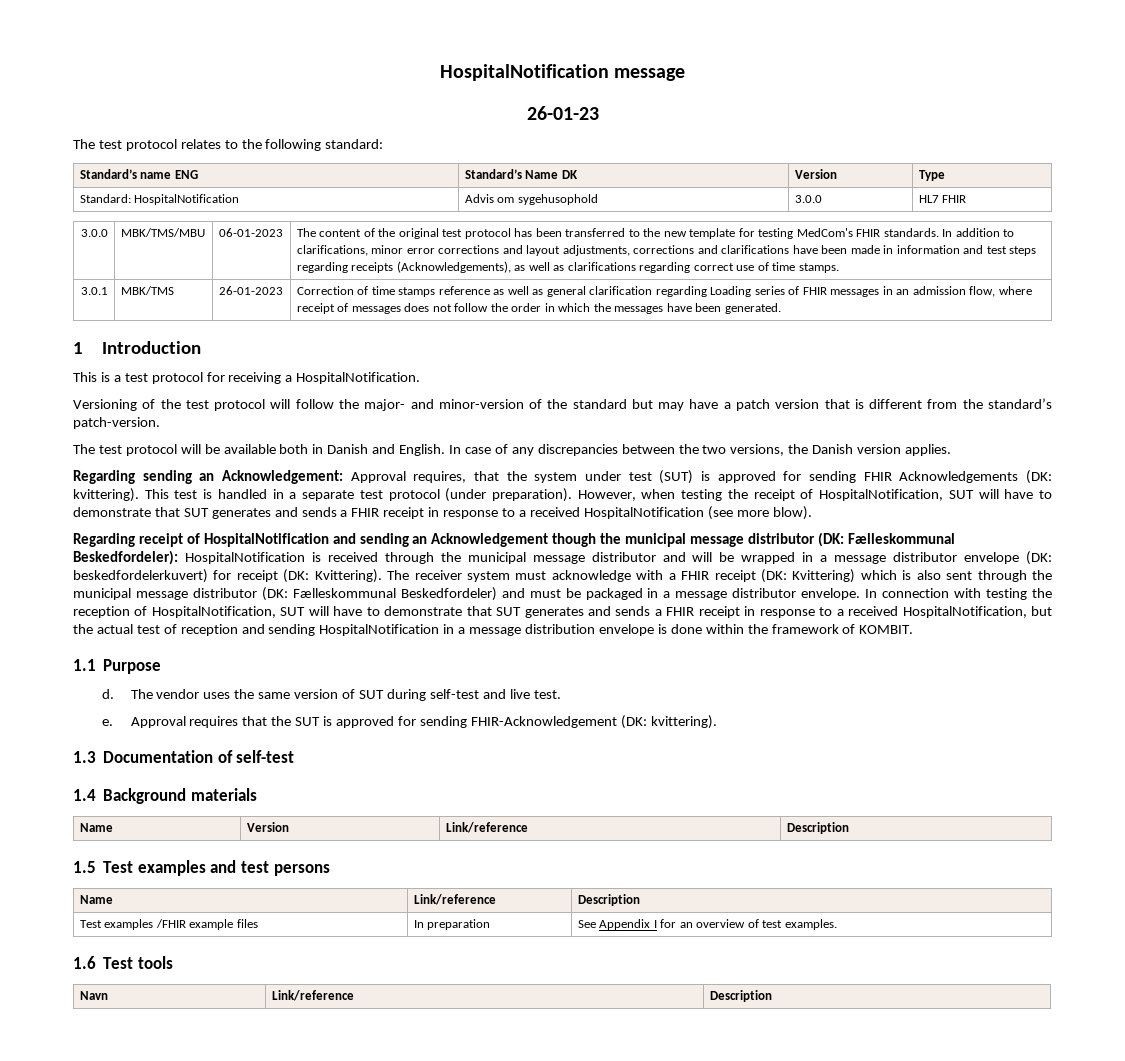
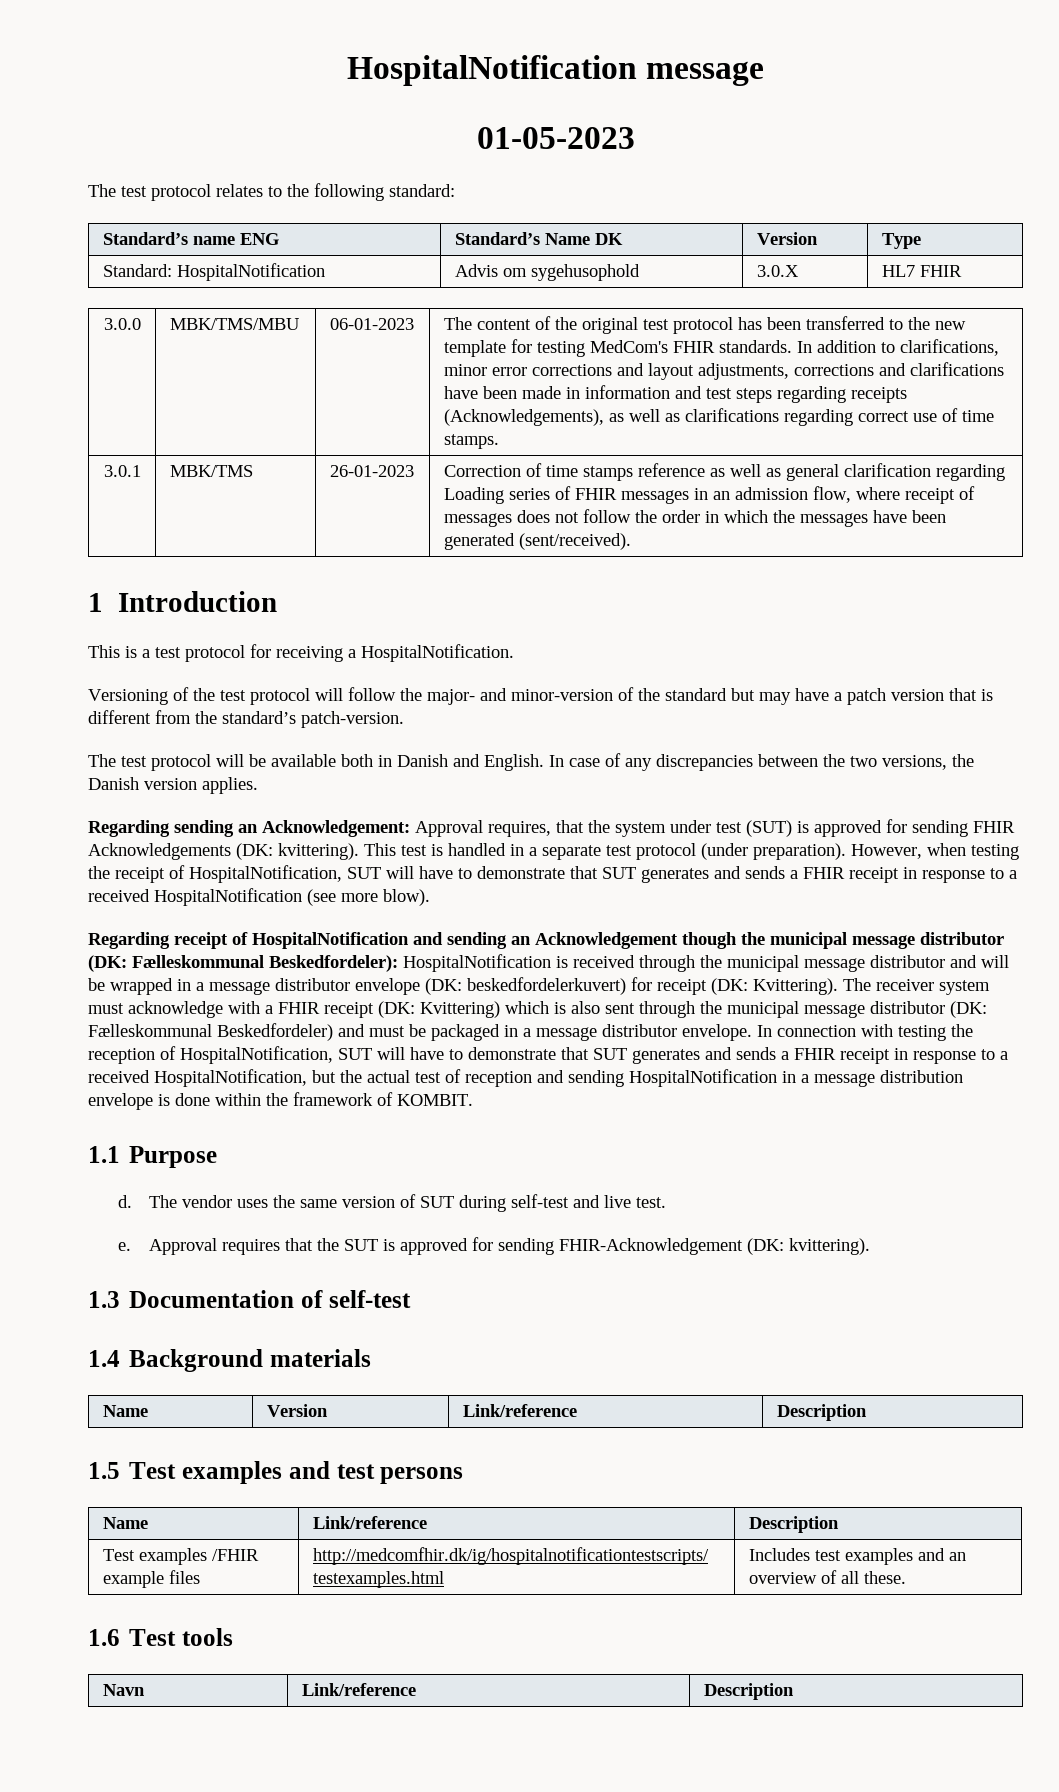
- 26-01-23
+ 01-05-2023
- Standard: HospitalNotification | Advis om sygehusophold | 3.0.0 | HL7 FHIR
+ Standard: HospitalNotification | Advis om sygehusophold | 3.0.X | HL7 FHIR
- 3.0.1 | MBK/TMS | 26-01-2023 | Correction of time stamps reference as well as general clarification regarding Loading series of FHIR messages in an admission flow, where receipt of messages does not follow the order in which the messages have been generated.
+ 3.0.1 | MBK/TMS | 26-01-2023 | Correction of time stamps reference as well as general clarification regarding Loading series of FHIR messages in an admission flow, where receipt of messages does not follow the order in which the messages have been generated (sent/received).
- Test examples /FHIR example files | In preparation | See Appendix I for an overview of test examples.
+ Test examples /FHIR example files | http://medcomfhir.dk/ig/hospitalnotificationtestscripts/ testexamples.html | Includes test examples and an overview of all these.

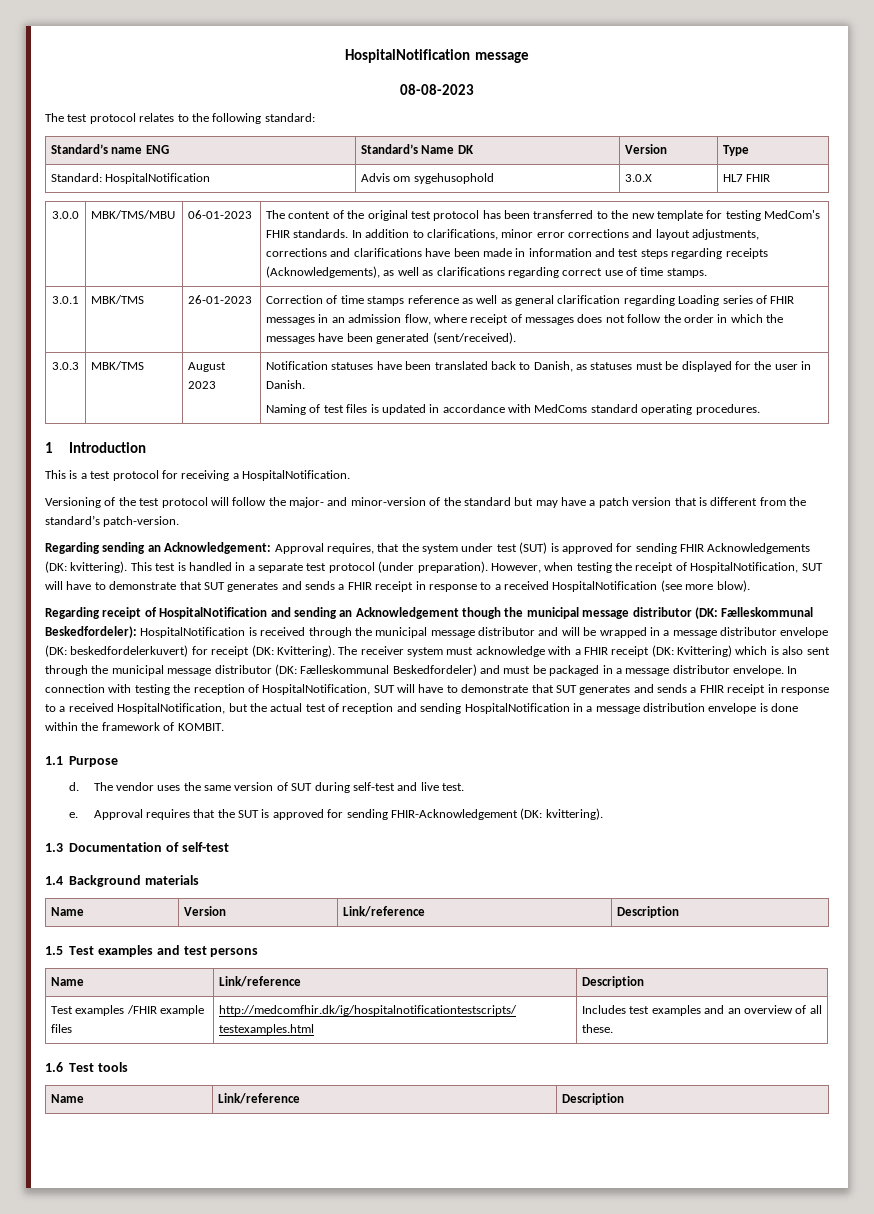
- 01-05-2023
+ 08-08-2023
+ 3.0.3 | MBK/TMS | August 2023 | Notification statuses have been translated back to Danish, as statuses must be displayed for the user in Danish.
+ Naming of test files is updated in accordance with MedComs standard operating procedures.
- The test protocol will be available both in Danish and English. In case of any discrepancies between the two versions, the Danish version applies.
  1.6 Test tools
- Navn | Link/reference | Description
+ Name | Link/reference | Description

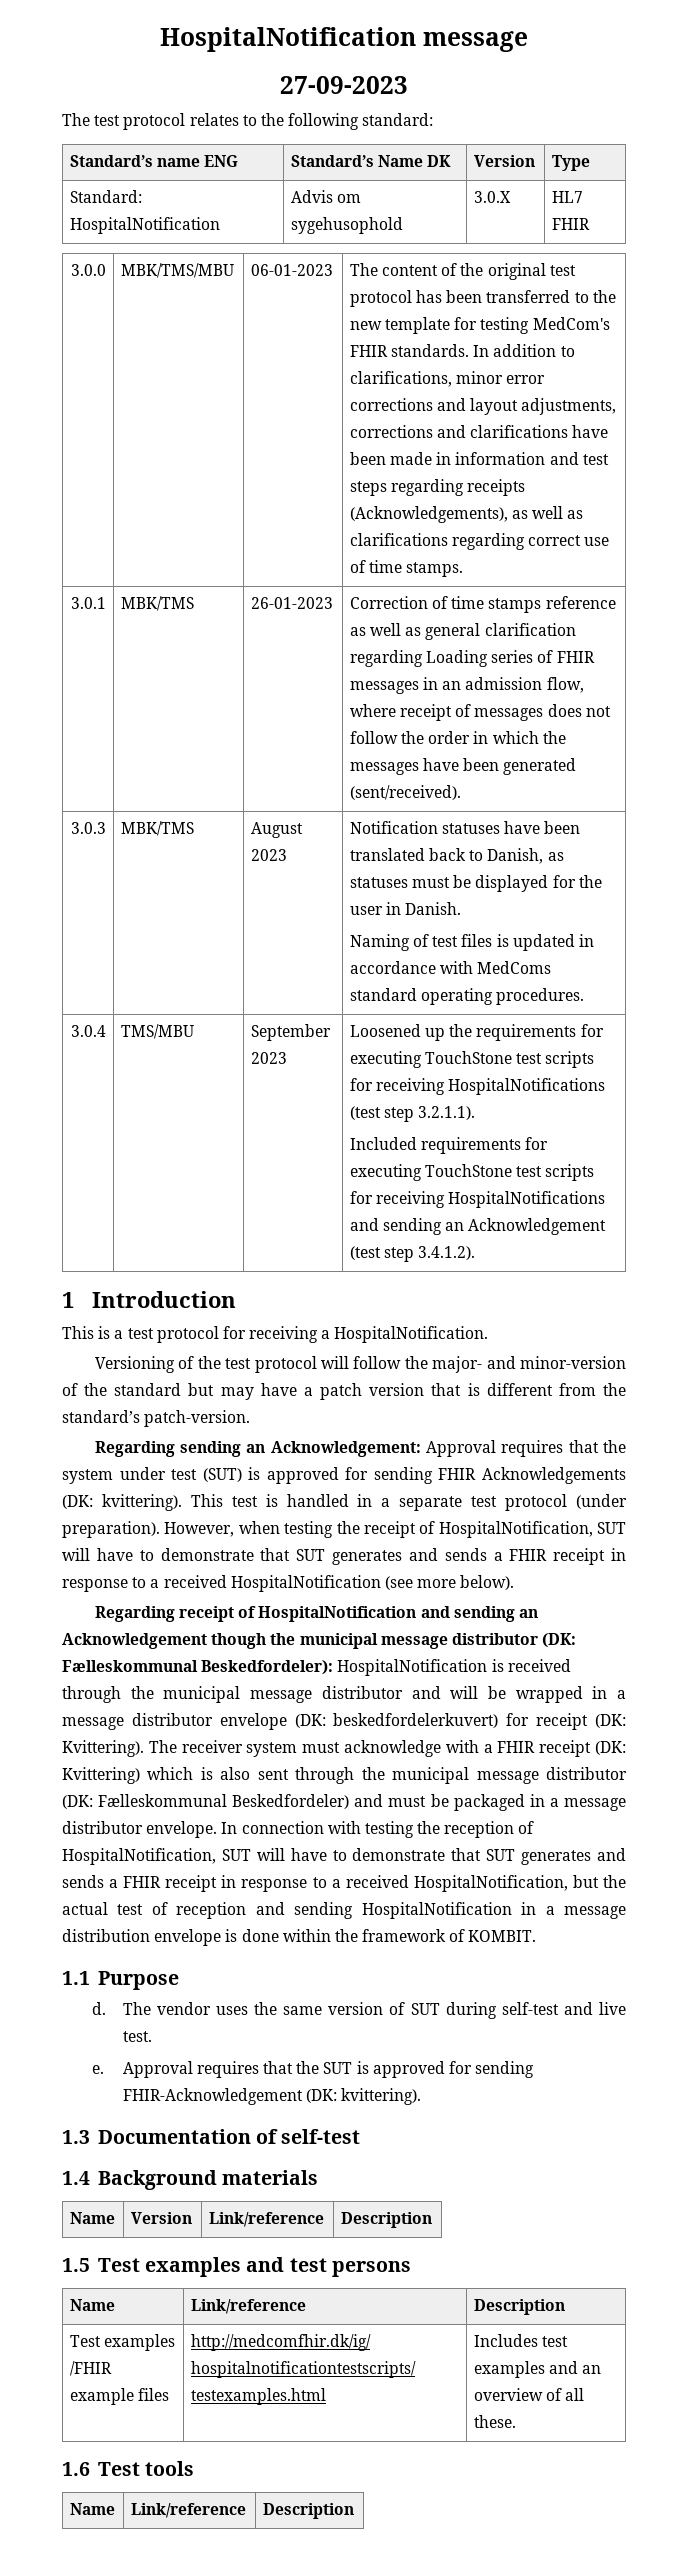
- 08-08-2023
+ 27-09-2023
+ 3.0.4 | TMS/MBU | September 2023 | Loosened up the requirements for executing TouchStone test scripts for receiving HospitalNotifications (test step 3.2.1.1).
+ Included requirements for executing TouchStone test scripts for receiving HospitalNotifications and sending an Acknowledgement (test step 3.4.1.2).
- Regarding sending an Acknowledgement: Approval requires, that the system under test (SUT) is approved for sending FHIR Acknowledgements (DK: kvittering).
+ Regarding sending an Acknowledgement: Approval requires that the system under test (SUT) is approved for sending FHIR Acknowledgements (DK: kvittering).
- However, when testing the receipt of HospitalNotification, SUT will have to demonstrate that SUT generates and sends a FHIR receipt in response to a received HospitalNotification (see more blow).
+ However, when testing the receipt of HospitalNotification, SUT will have to demonstrate that SUT generates and sends a FHIR receipt in response to a received HospitalNotification (see more below).

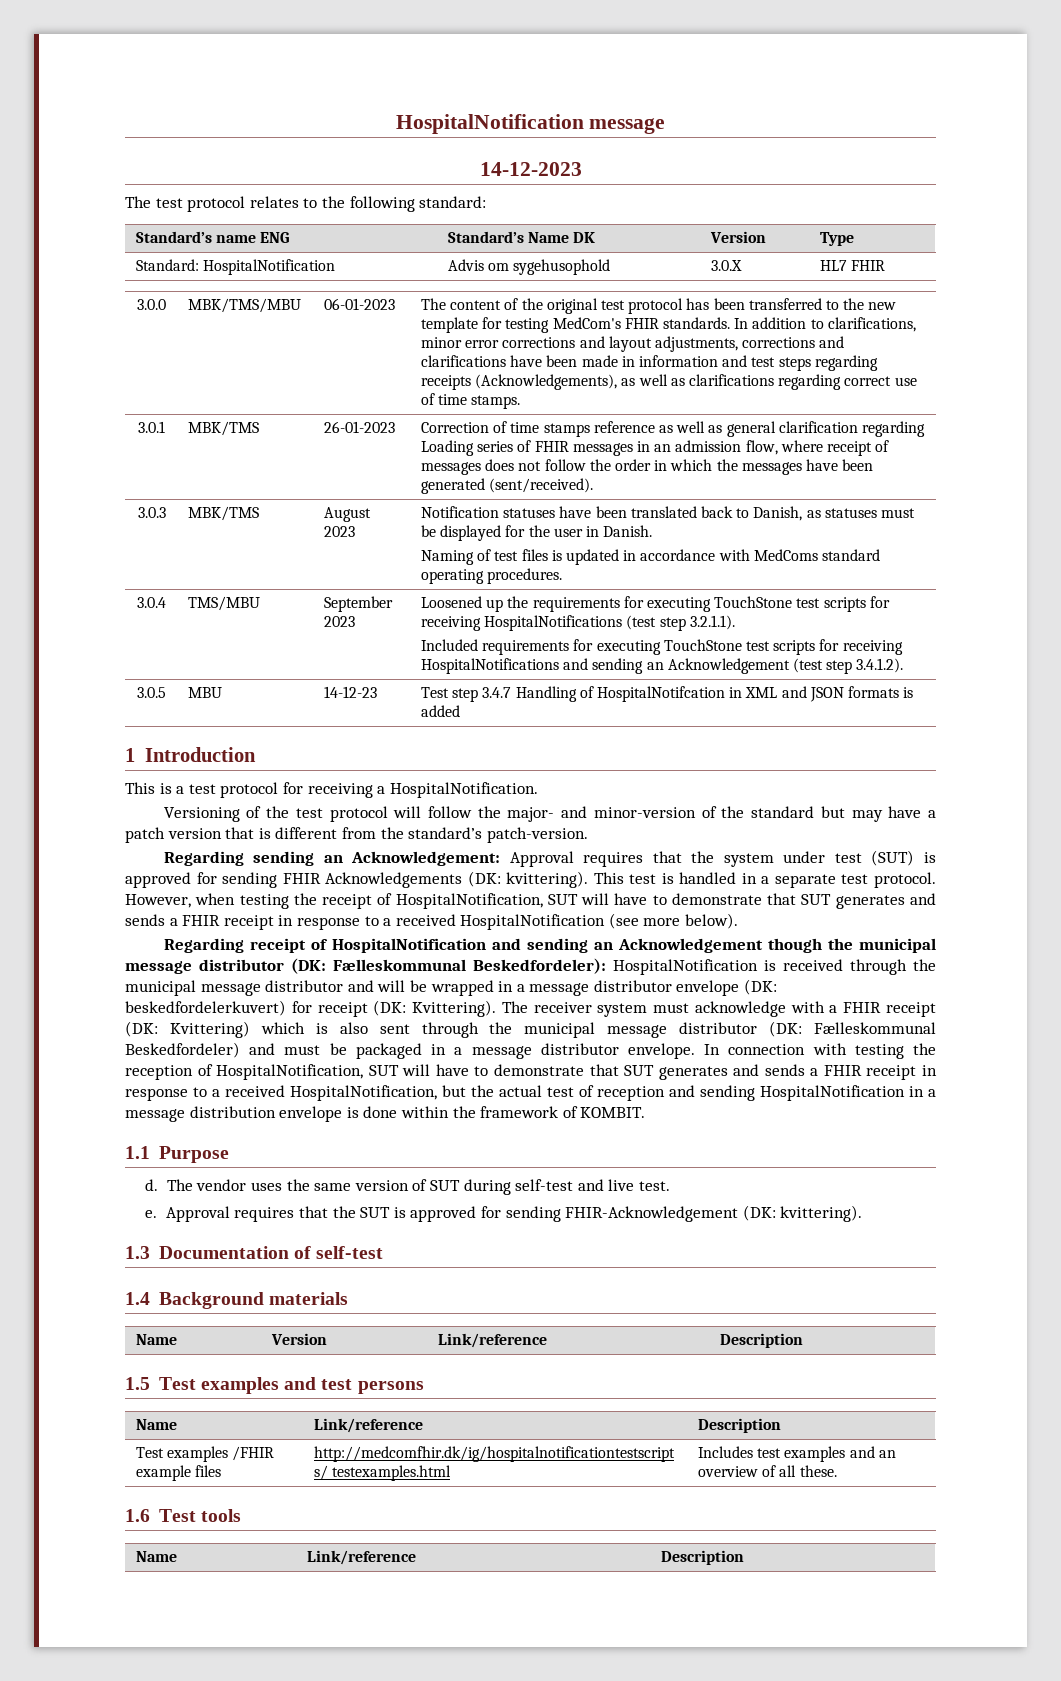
- 27-09-2023
+ 14-12-2023
+ 3.0.5 | MBU | 14-12-23 | Test step 3.4.7 Handling of HospitalNotifcation in XML and JSON formats is added
- This test is handled in a separate test protocol (under preparation).
+ This test is handled in a separate test protocol.

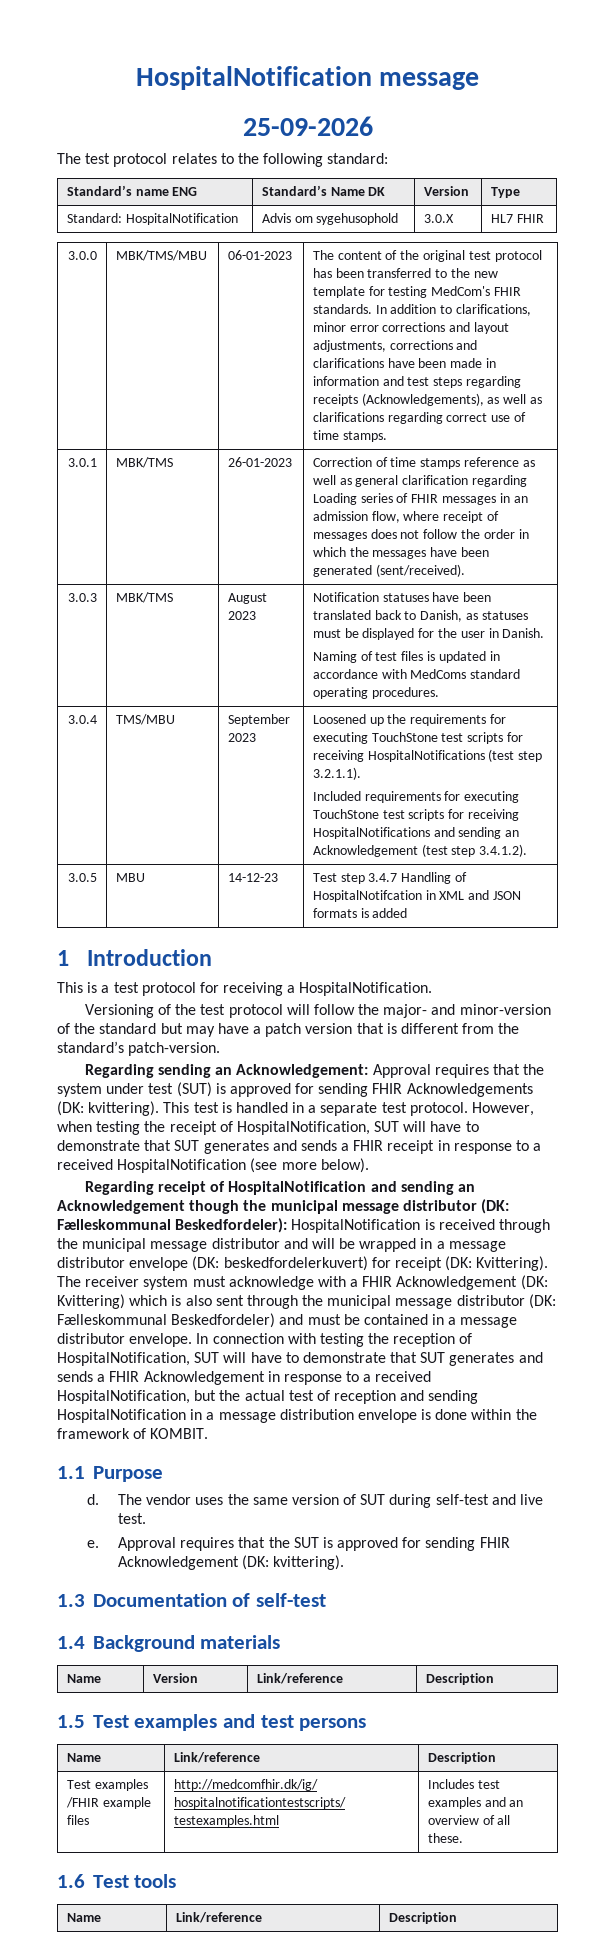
- 14-12-2023
+ 25-09-2026
- The receiver system must acknowledge with a FHIR receipt (DK: Kvittering) which is also sent through the municipal message distributor (DK: Fælleskommunal Beskedfordeler) and must be packaged in a message distributor envelope.
+ The receiver system must acknowledge with a FHIR Acknowledgement (DK: Kvittering) which is also sent through the municipal message distributor (DK: Fælleskommunal Beskedfordeler) and must be contained in a message distributor envelope.
- In connection with testing the reception of HospitalNotification, SUT will have to demonstrate that SUT generates and sends a FHIR receipt in response to a received HospitalNotification, but the actual test of reception and sending HospitalNotification in a message distribution envelope is done within the framework of KOMBIT.
+ In connection with testing the reception of HospitalNotification, SUT will have to demonstrate that SUT generates and sends a FHIR Acknowledgement in response to a received HospitalNotification, but the actual test of reception and sending HospitalNotification in a message distribution envelope is done within the framework of KOMBIT.
- Approval requires that the SUT is approved for sending FHIR-Acknowledgement (DK: kvittering).
+ Approval requires that the SUT is approved for sending FHIR Acknowledgement (DK: kvittering).

